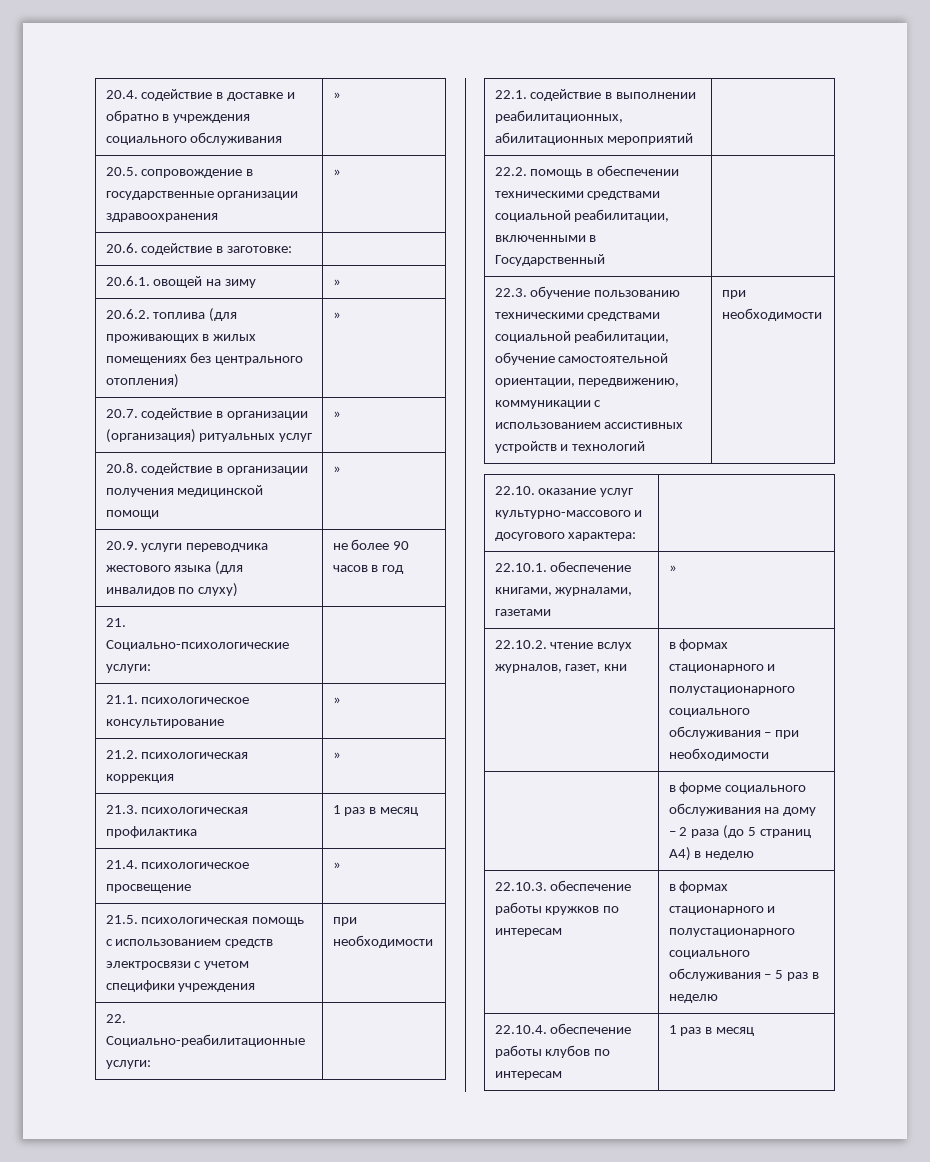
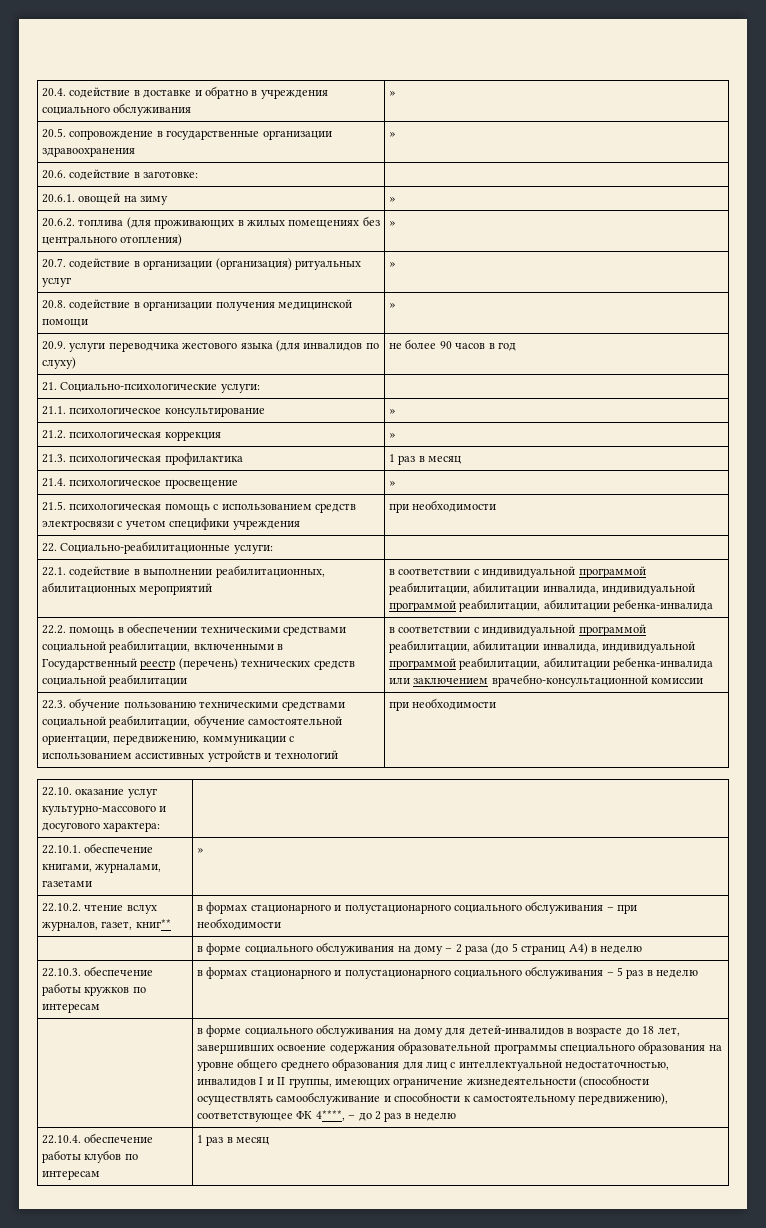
- 22.1. содействие в выполнении реабилитационных, абилитационных мероприятий |
+ 22.1. содействие в выполнении реабилитационных, абилитационных мероприятий | в соответствии с индивидуальной программой реабилитации, абилитации инвалида, индивидуальной программой реабилитации, абилитации ребенка-инвалида
- 22.2. помощь в обеспечении техническими средствами социальной реабилитации, включенными в Государственный |
+ 22.2. помощь в обеспечении техническими средствами социальной реабилитации, включенными в Государственный реестр (перечень) технических средств социальной реабилитации | в соответствии с индивидуальной программой реабилитации, абилитации инвалида, индивидуальной программой реабилитации, абилитации ребенка-инвалида или заключением врачебно-консультационной комиссии
- 22.10.2. чтение вслух журналов, газет, кни | в формах стационарного и полустационарного социального обслуживания – при необходимости
+ 22.10.2. чтение вслух журналов, газет, книг** | в формах стационарного и полустационарного социального обслуживания – при необходимости
+ в форме социального обслуживания на дому для детей-инвалидов в возрасте до 18 лет, завершивших освоение содержания образовательной программы специального образования на уровне общего среднего образования для лиц с интеллектуальной недостаточностью, инвалидов I и II группы, имеющих ограничение жизнедеятельности (способности осуществлять самообслуживание и способности к самостоятельному передвижению), соответствующее ФК 4****, – до 2 раз в неделю

